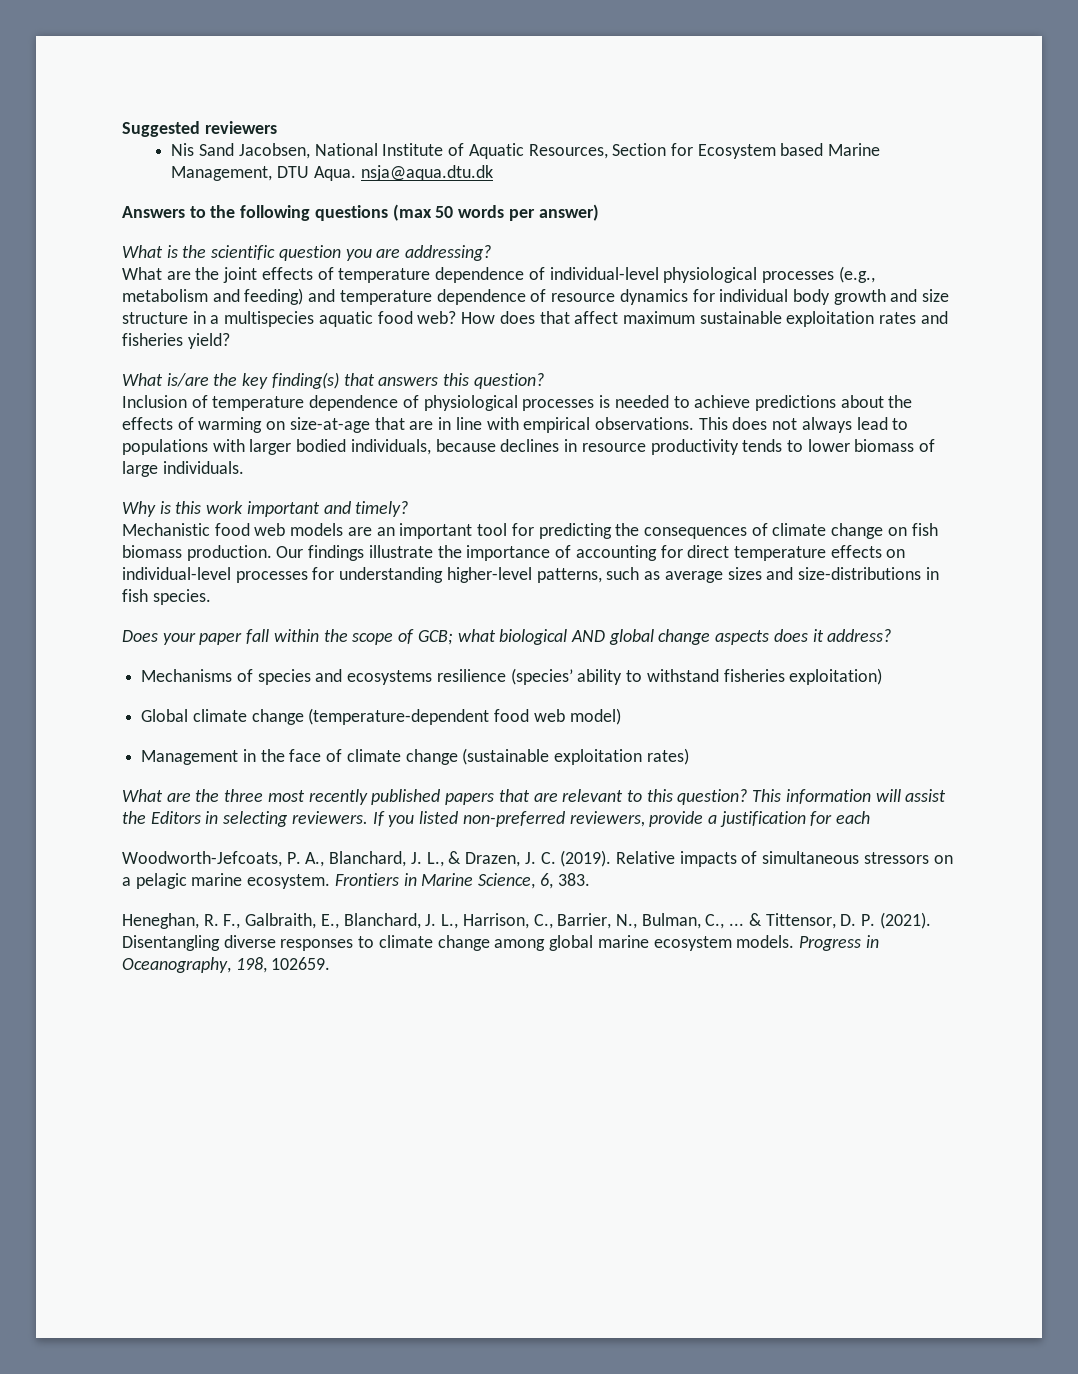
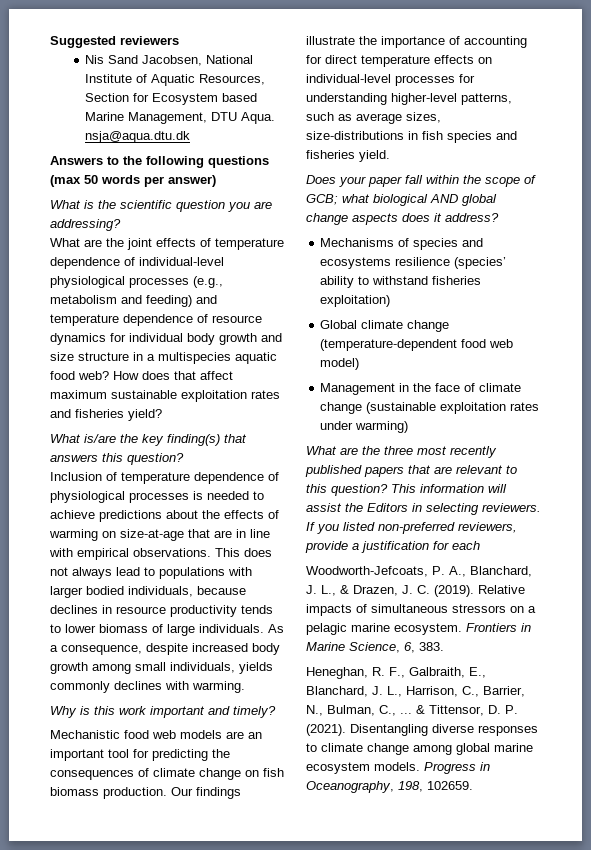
+ As a consequence, despite increased body growth among small individuals, yields commonly declines with warming.
- Our findings illustrate the importance of accounting for direct temperature effects on individual-level processes for understanding higher-level patterns, such as average sizes and size-distributions in fish species.
+ Our findings illustrate the importance of accounting for direct temperature effects on individual-level processes for understanding higher-level patterns, such as average sizes, size-distributions in fish species and fisheries yield.
- Management in the face of climate change (sustainable exploitation rates)
+ Management in the face of climate change (sustainable exploitation rates under warming)

